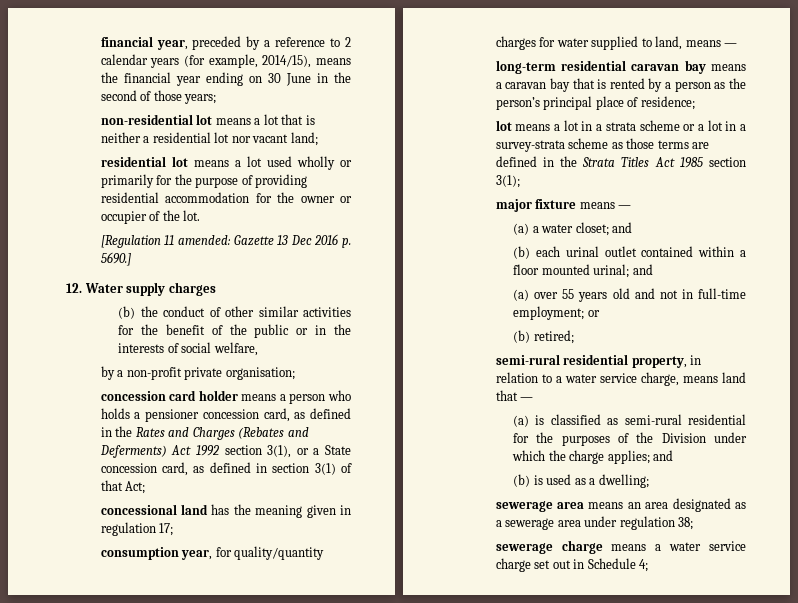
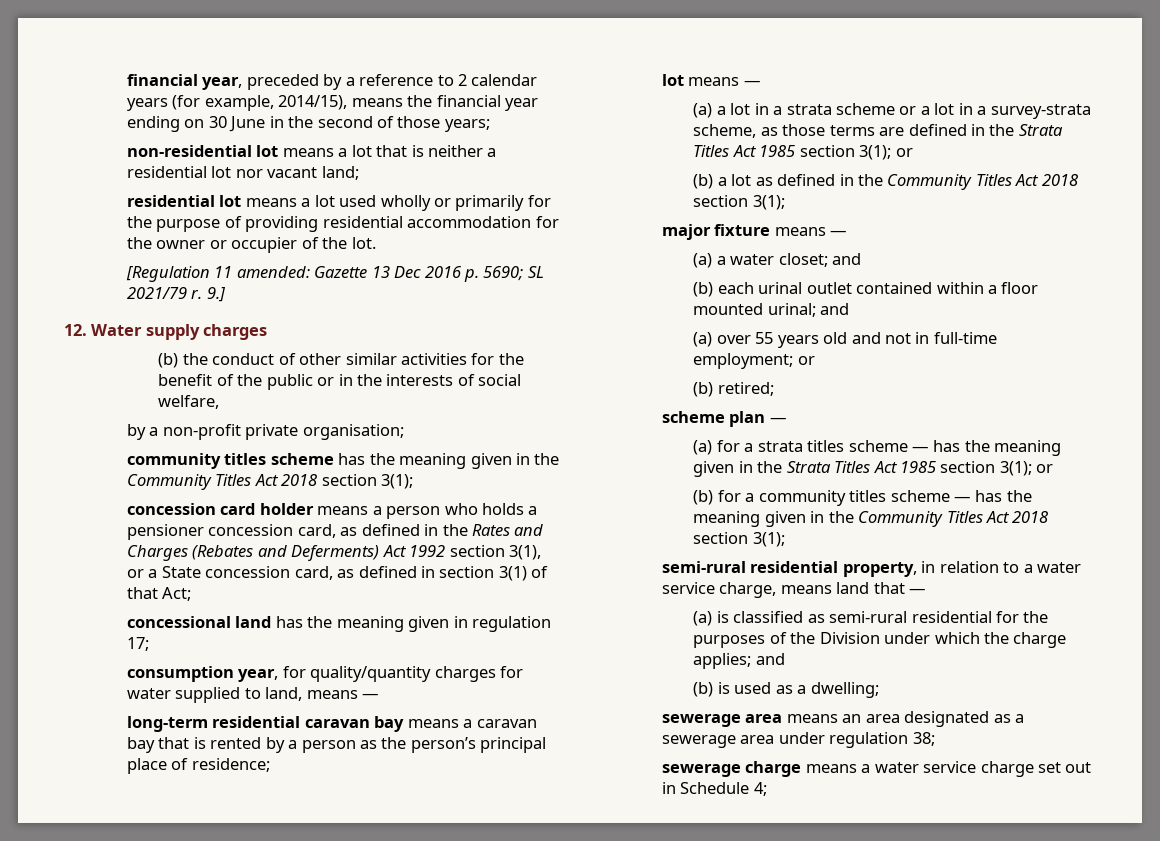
- [Regulation 11 amended: Gazette 13 Dec 2016 p. 5690.]
+ [Regulation 11 amended: Gazette 13 Dec 2016 p. 5690; SL 2021/79 r. 9.]
+ community titles scheme has the meaning given in the Community Titles Act 2018 section 3(1);
- lot means a lot in a strata scheme or a lot in a survey-strata scheme as those terms are defined in the Strata Titles Act 1985 section 3(1);
+ lot means —
+ (a) a lot in a strata scheme or a lot in a survey-strata scheme, as those terms are defined in the Strata Titles Act 1985 section 3(1); or
+ (b) a lot as defined in the Community Titles Act 2018 section 3(1);
+ scheme plan —
+ (a) for a strata titles scheme — has the meaning given in the Strata Titles Act 1985 section 3(1); or
+ (b) for a community titles scheme — has the meaning given in the Community Titles Act 2018 section 3(1);

